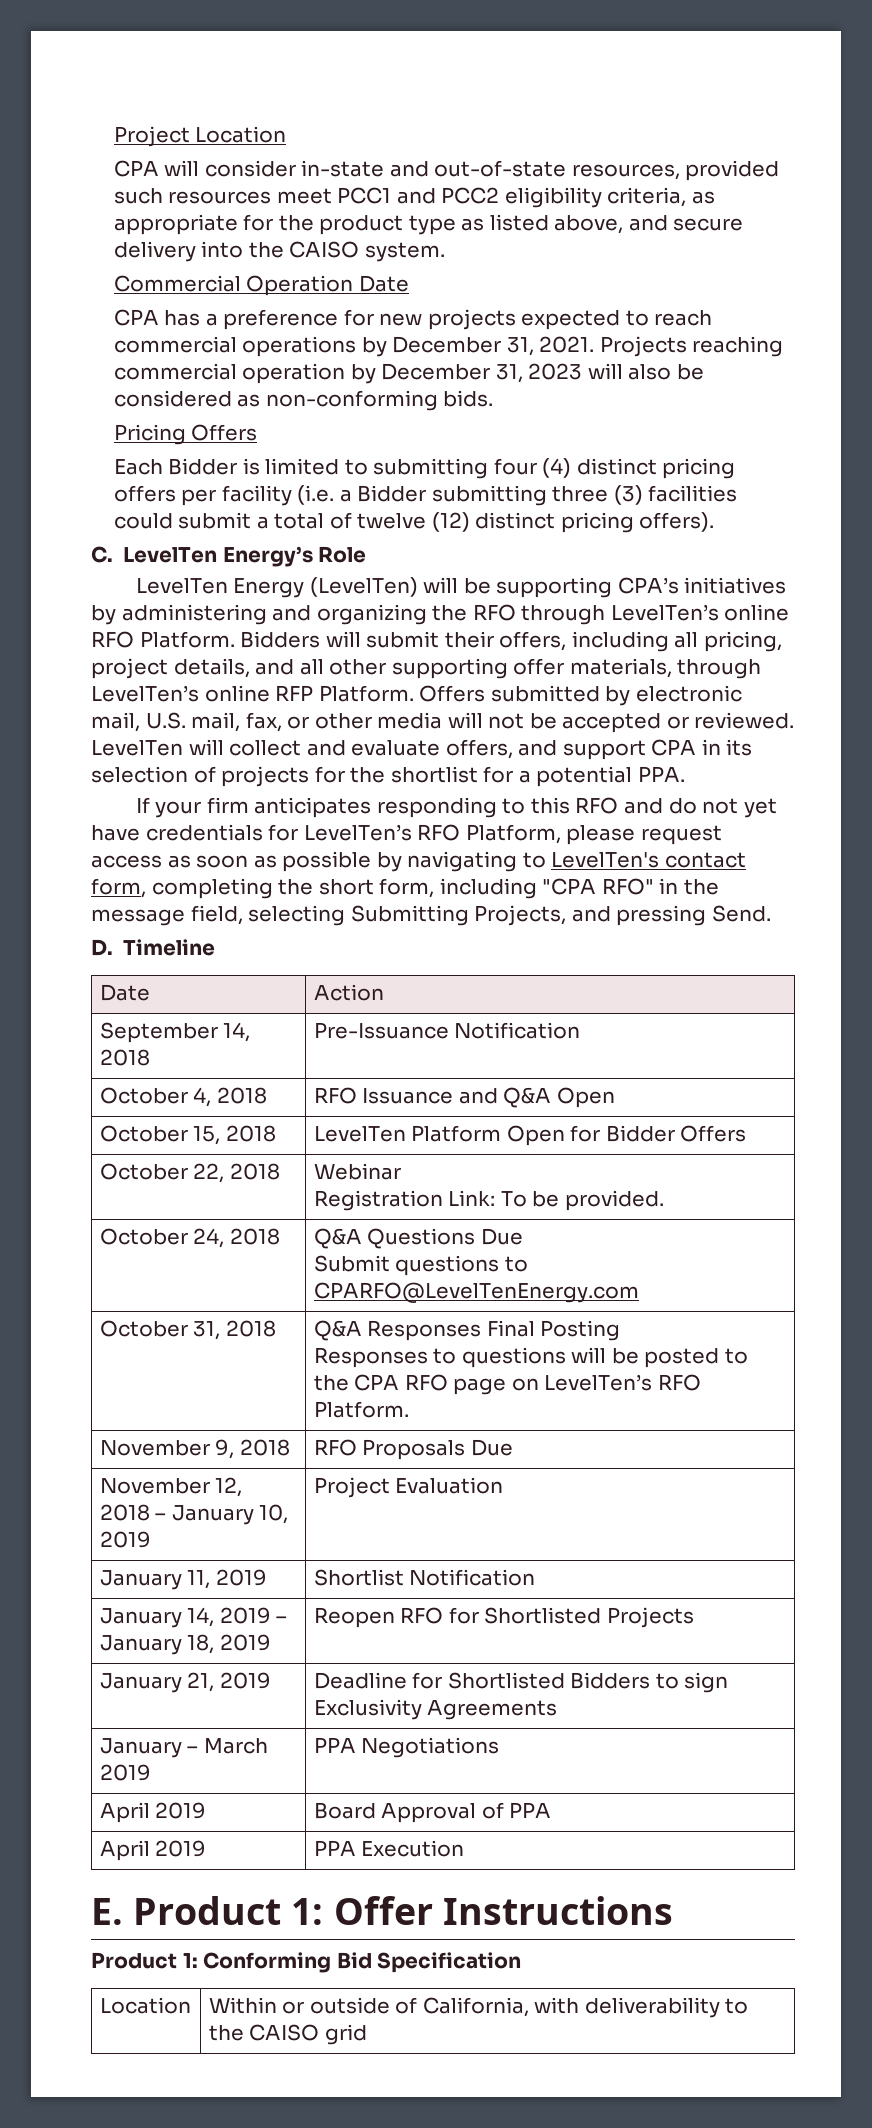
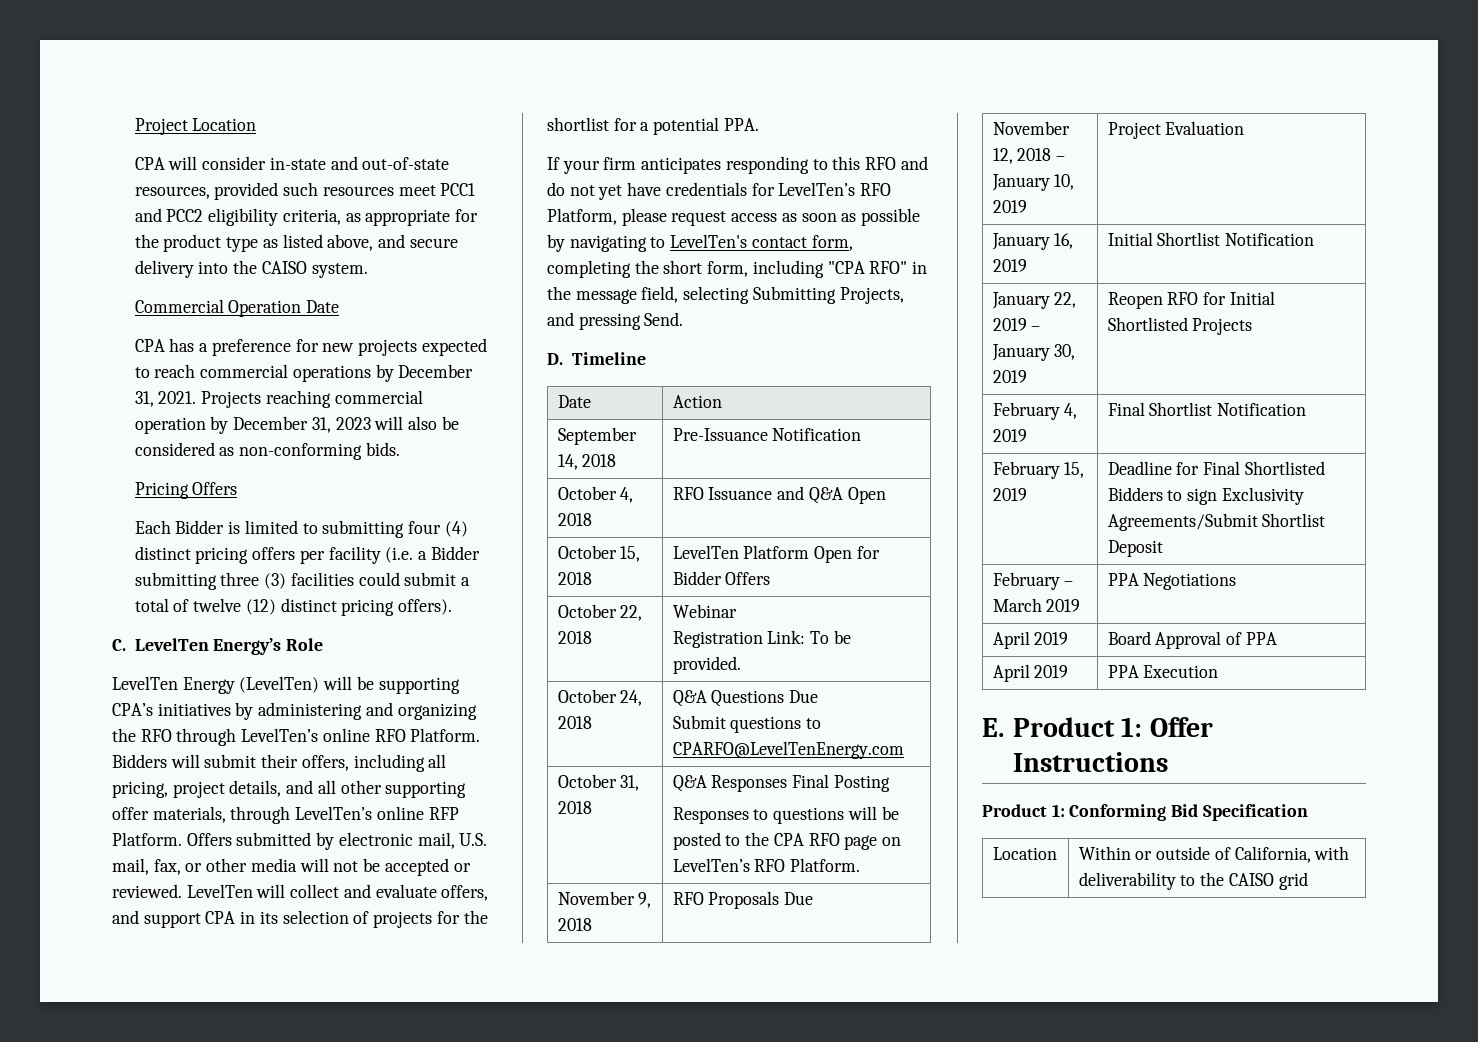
- January 11, 2019 | Shortlist Notification
+ January 16, 2019 | Initial Shortlist Notification
- January 14, 2019 – January 18, 2019 | Reopen RFO for Shortlisted Projects
+ January 22, 2019 – January 30, 2019 | Reopen RFO for Initial Shortlisted Projects
- January 21, 2019 | Deadline for Shortlisted Bidders to sign Exclusivity Agreements
- January – March 2019 | PPA Negotiations
+ February 4, 2019 | Final Shortlist Notification
+ February 15, 2019 | Deadline for Final Shortlisted Bidders to sign Exclusivity Agreements/Submit Shortlist Deposit
+ February – March 2019 | PPA Negotiations

